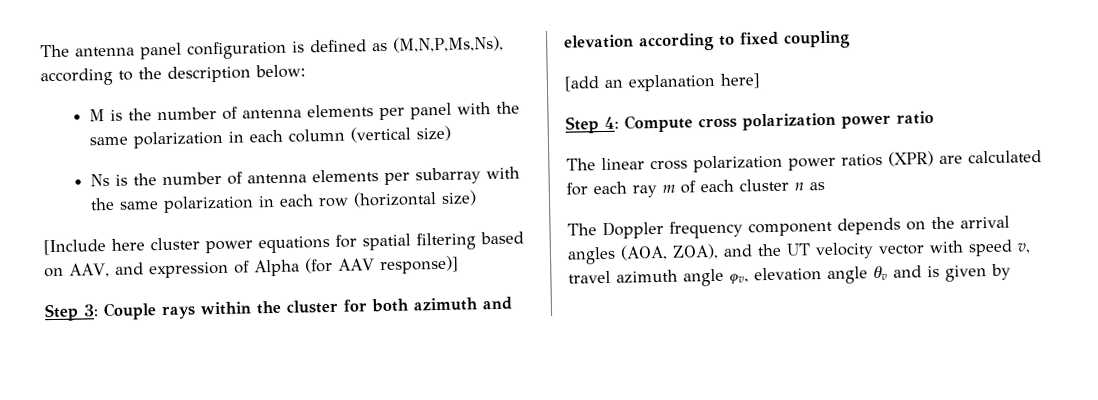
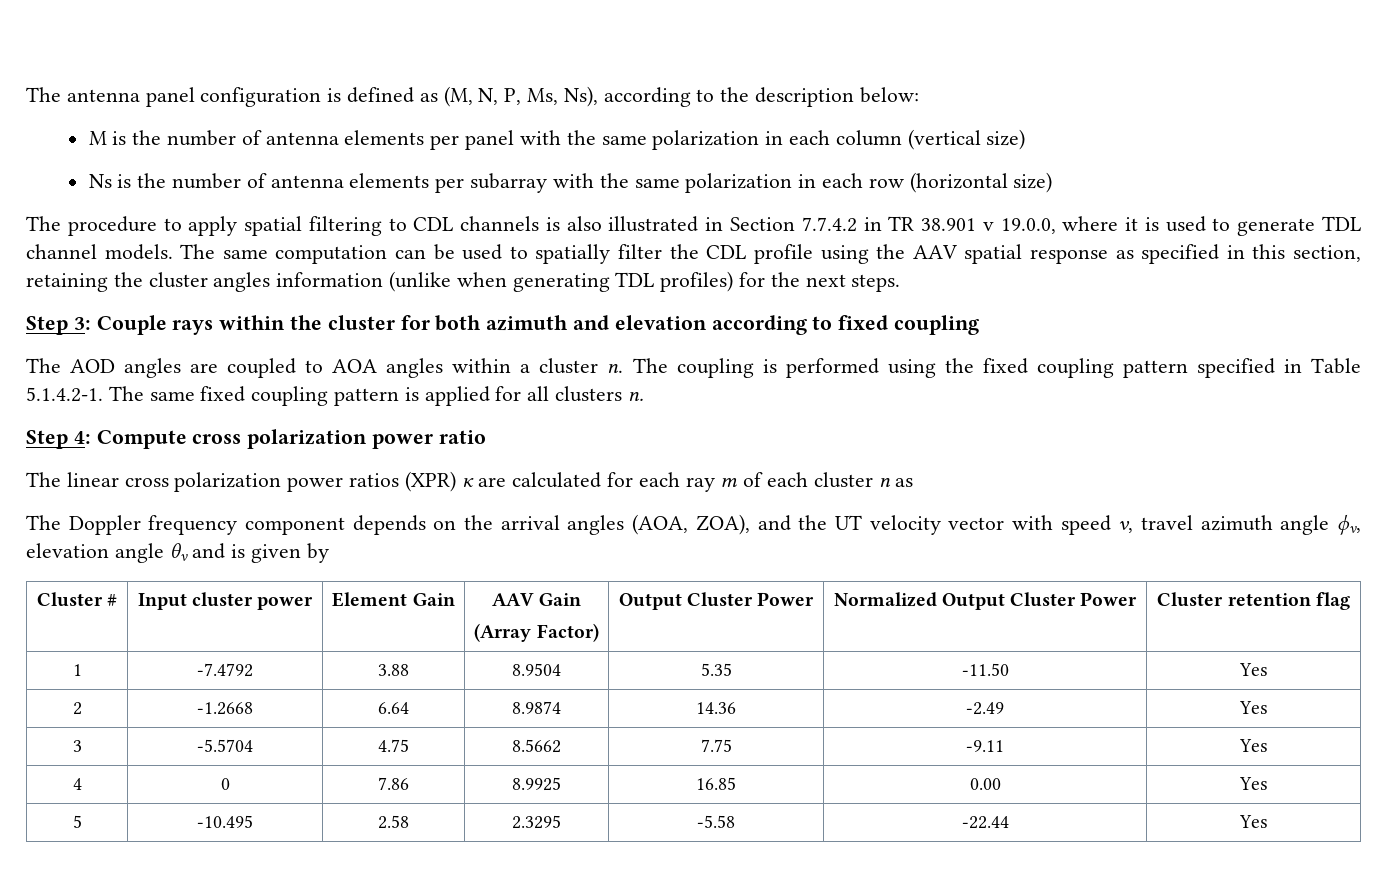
- The antenna panel configuration is defined as (M,N,P,Ms,Ns), according to the description below:
+ The antenna panel configuration is defined as (M, N, P, Ms, Ns), according to the description below:
- [Include here cluster power equations for spatial filtering based on AAV, and expression of Alpha (for AAV response)]
+ The procedure to apply spatial filtering to CDL channels is also illustrated in Section 7.7.4.2 in TR 38.901 v 19.0.0, where it is used to generate TDL channel models. The same computation can be used to spatially filter the CDL profile using the AAV spatial response as specified in this section, retaining the cluster angles information (unlike when generating TDL profiles) for the next steps.
- [add an explanation here]
+ The AOD angles are coupled to AOA angles within a cluster n. The coupling is performed using the fixed coupling pattern specified in Table 5.1.4.2-1. The same fixed coupling pattern is applied for all clusters n.
- The linear cross polarization power ratios (XPR) are calculated for each ray m of each cluster n as
+ The linear cross polarization power ratios (XPR) κ are calculated for each ray m of each cluster n as
+ Cluster # | Input cluster power | Element Gain | AAV Gain
+ (Array Factor) | Output Cluster Power | Normalized Output Cluster Power | Cluster retention flag
+ 1 | -7.4792 | 3.88 | 8.9504 | 5.35 | -11.50 | Yes
+ 2 | -1.2668 | 6.64 | 8.9874 | 14.36 | -2.49 | Yes
+ 3 | -5.5704 | 4.75 | 8.5662 | 7.75 | -9.11 | Yes
+ 4 | 0 | 7.86 | 8.9925 | 16.85 | 0.00 | Yes
+ 5 | -10.495 | 2.58 | 2.3295 | -5.58 | -22.44 | Yes

